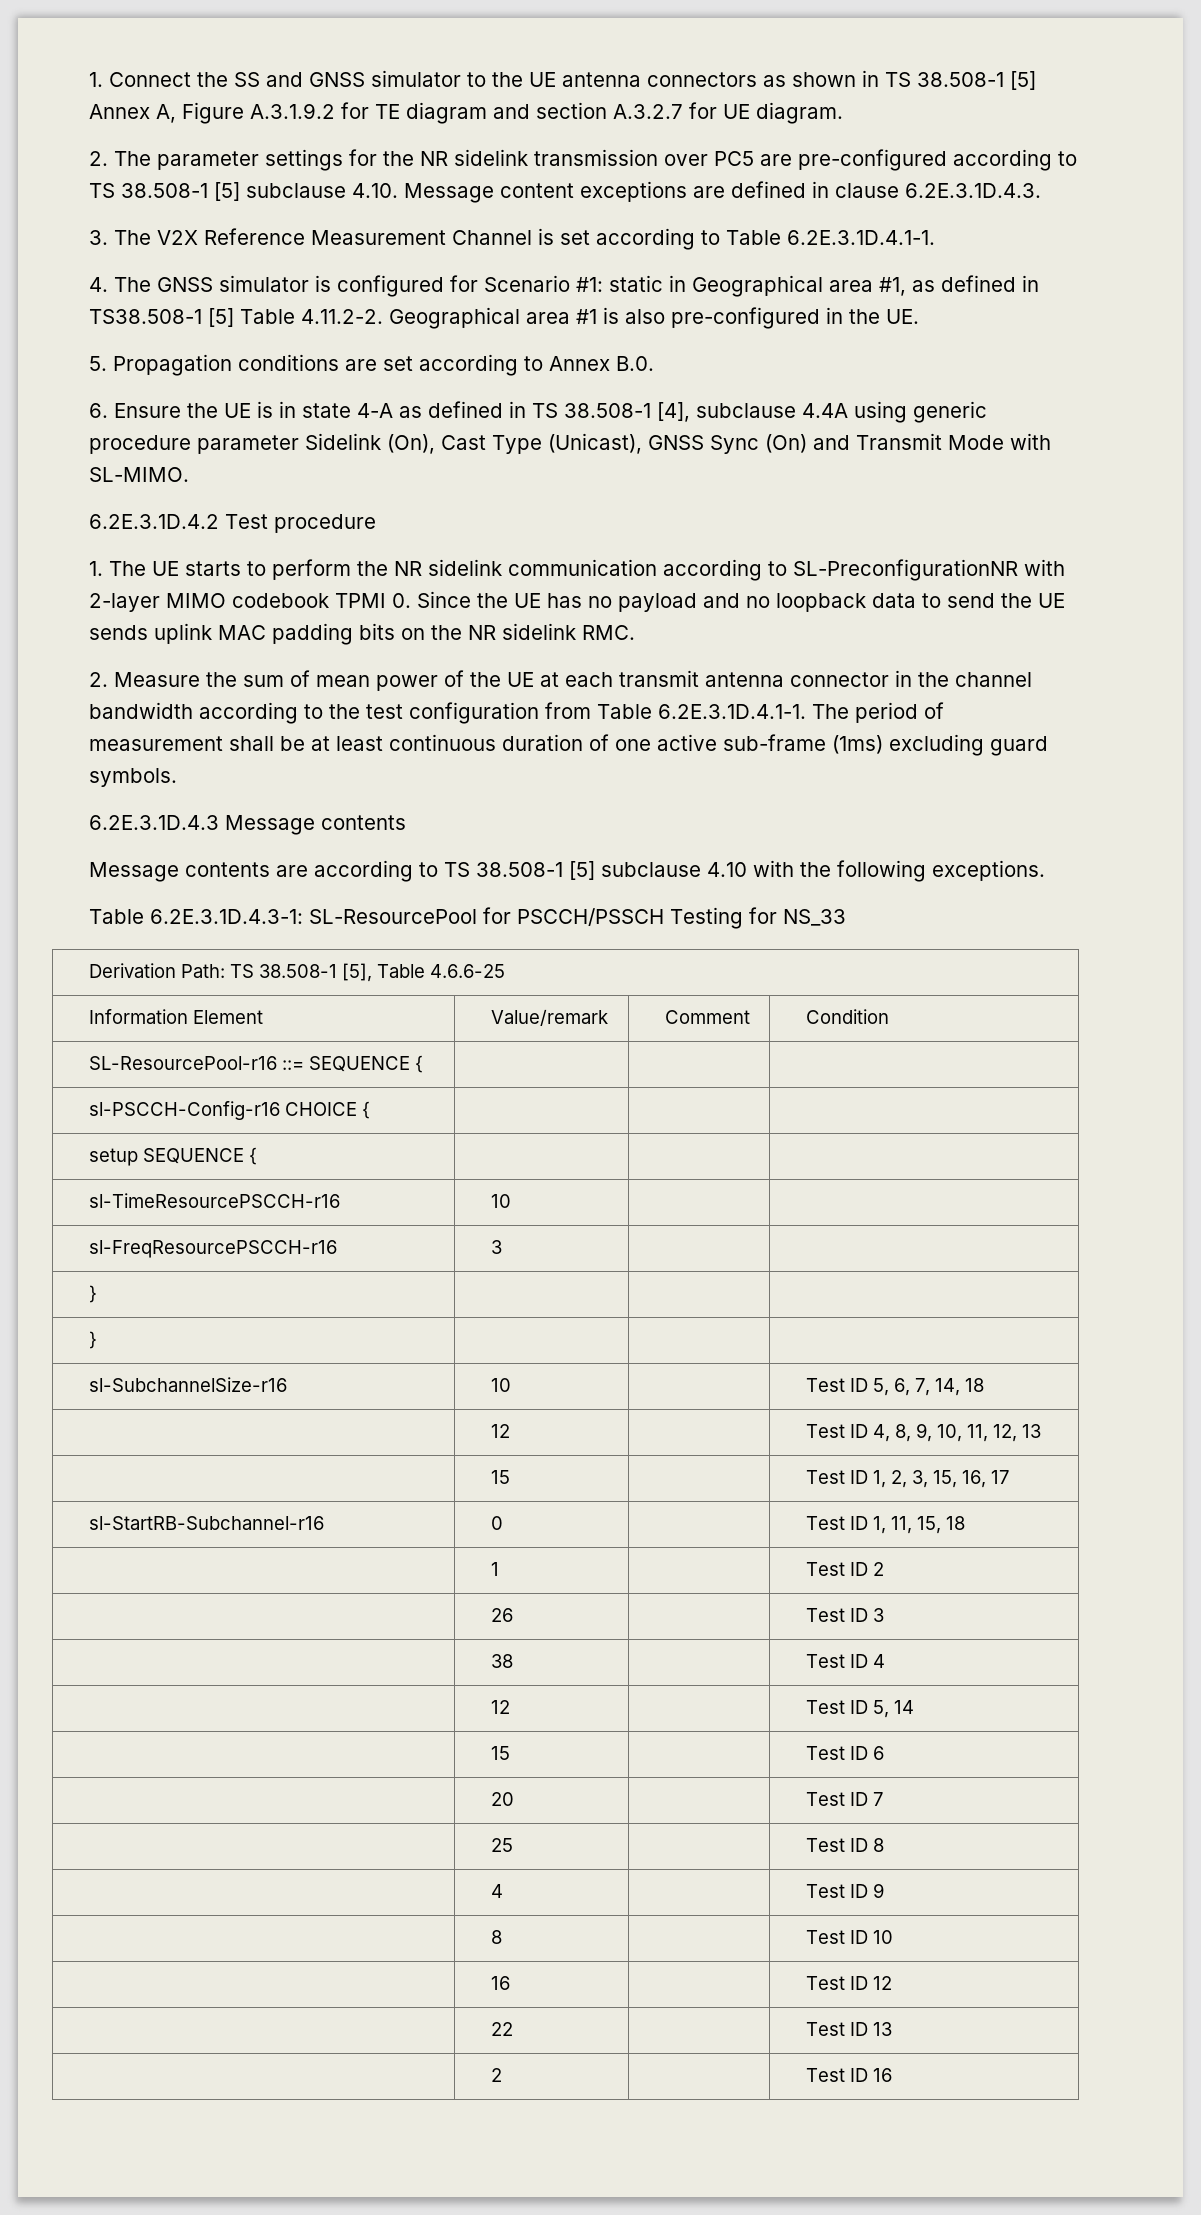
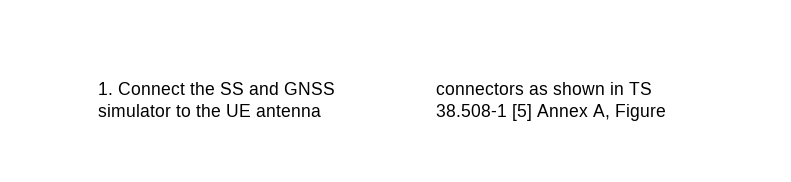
- 1. Connect the SS and GNSS simulator to the UE antenna connectors as shown in TS 38.508-1 [5] Annex A, Figure A.3.1.9.2 for TE diagram and section A.3.2.7 for UE diagram.
- 2. The parameter settings for the NR sidelink transmission over PC5 are pre-configured according to TS 38.508-1 [5] subclause 4.10. Message content exceptions are defined in clause 6.2E.3.1D.4.3.
- 3. The V2X Reference Measurement Channel is set according to Table 6.2E.3.1D.4.1-1.
- 4. The GNSS simulator is configured for Scenario #1: static in Geographical area #1, as defined in TS38.508-1 [5] Table 4.11.2-2. Geographical area #1 is also pre-configured in the UE.
- 5. Propagation conditions are set according to Annex B.0.
- 6. Ensure the UE is in state 4-A as defined in TS 38.508-1 [4], subclause 4.4A using generic procedure parameter Sidelink (On), Cast Type (Unicast), GNSS Sync (On) and Transmit Mode with SL-MIMO.
- 6.2E.3.1D.4.2 Test procedure
- 1. The UE starts to perform the NR sidelink communication according to SL-PreconfigurationNR with 2-layer MIMO codebook TPMI 0. Since the UE has no payload and no loopback data to send the UE sends uplink MAC padding bits on the NR sidelink RMC.
- 2. Measure the sum of mean power of the UE at each transmit antenna connector in the channel bandwidth according to the test configuration from Table 6.2E.3.1D.4.1-1. The period of measurement shall be at least continuous duration of one active sub-frame (1ms) excluding guard symbols.
- 6.2E.3.1D.4.3 Message contents
- Message contents are according to TS 38.508-1 [5] subclause 4.10 with the following exceptions.
- Table 6.2E.3.1D.4.3-1: SL-ResourcePool for PSCCH/PSSCH Testing for NS_33
- Derivation Path: TS 38.508-1 [5], Table 4.6.6-25
- Information Element | Value/remark | Comment | Condition
- SL-ResourcePool-r16 ::= SEQUENCE { | | |
- sl-PSCCH-Config-r16 CHOICE { | | |
- setup SEQUENCE { | | |
- sl-TimeResourcePSCCH-r16 | 10 | |
- sl-FreqResourcePSCCH-r16 | 3 | |
- } | | |
- } | | |
- sl-SubchannelSize-r16 | 10 | | Test ID 5, 6, 7, 14, 18
- | 12 | | Test ID 4, 8, 9, 10, 11, 12, 13
- | 15 | | Test ID 1, 2, 3, 15, 16, 17
- sl-StartRB-Subchannel-r16 | 0 | | Test ID 1, 11, 15, 18
- | 1 | | Test ID 2
- | 26 | | Test ID 3
- | 38 | | Test ID 4
- | 12 | | Test ID 5, 14
- | 15 | | Test ID 6
- | 20 | | Test ID 7
- | 25 | | Test ID 8
- | 4 | | Test ID 9
- | 8 | | Test ID 10
- | 16 | | Test ID 12
- | 22 | | Test ID 13
- | 2 | | Test ID 16
+ 1. Connect the SS and GNSS simulator to the UE antenna connectors as shown in TS 38.508-1 [5] Annex A, Figure

